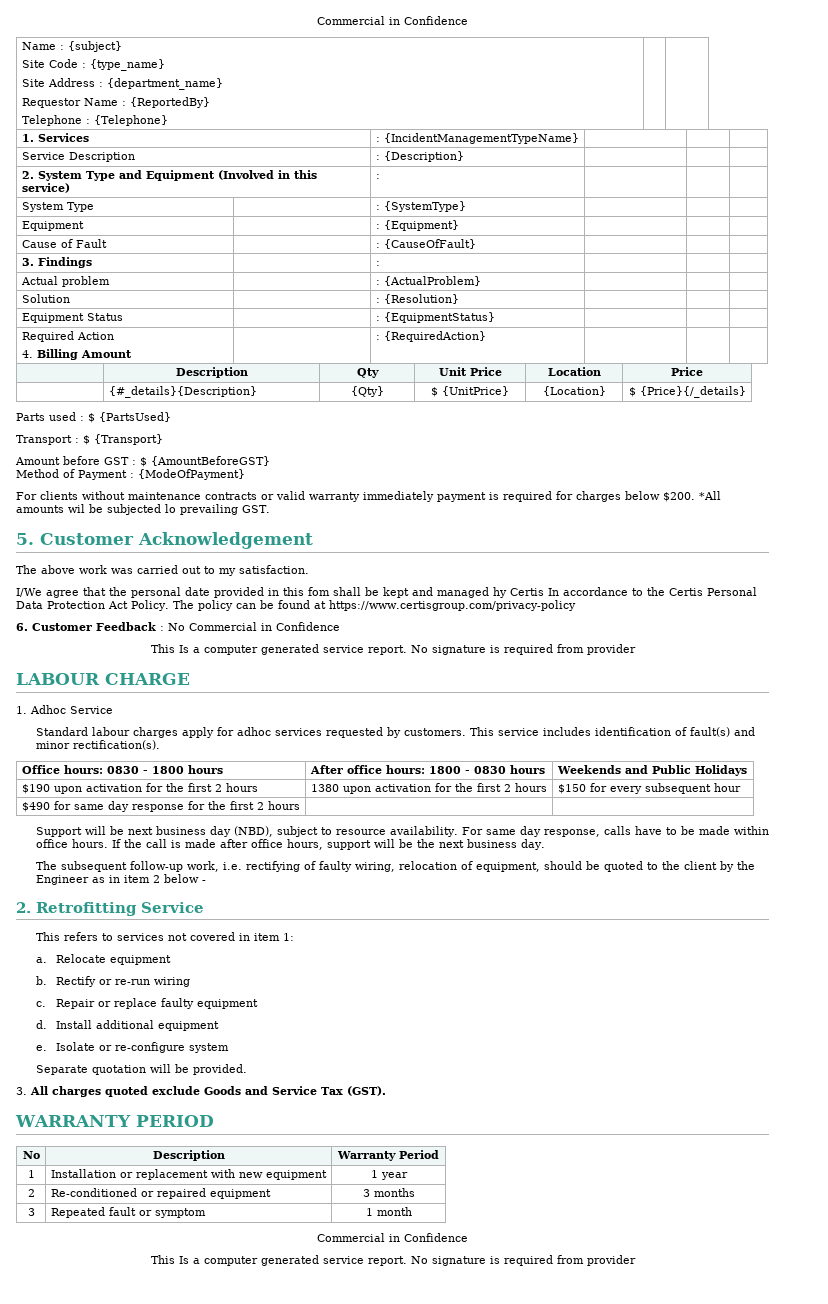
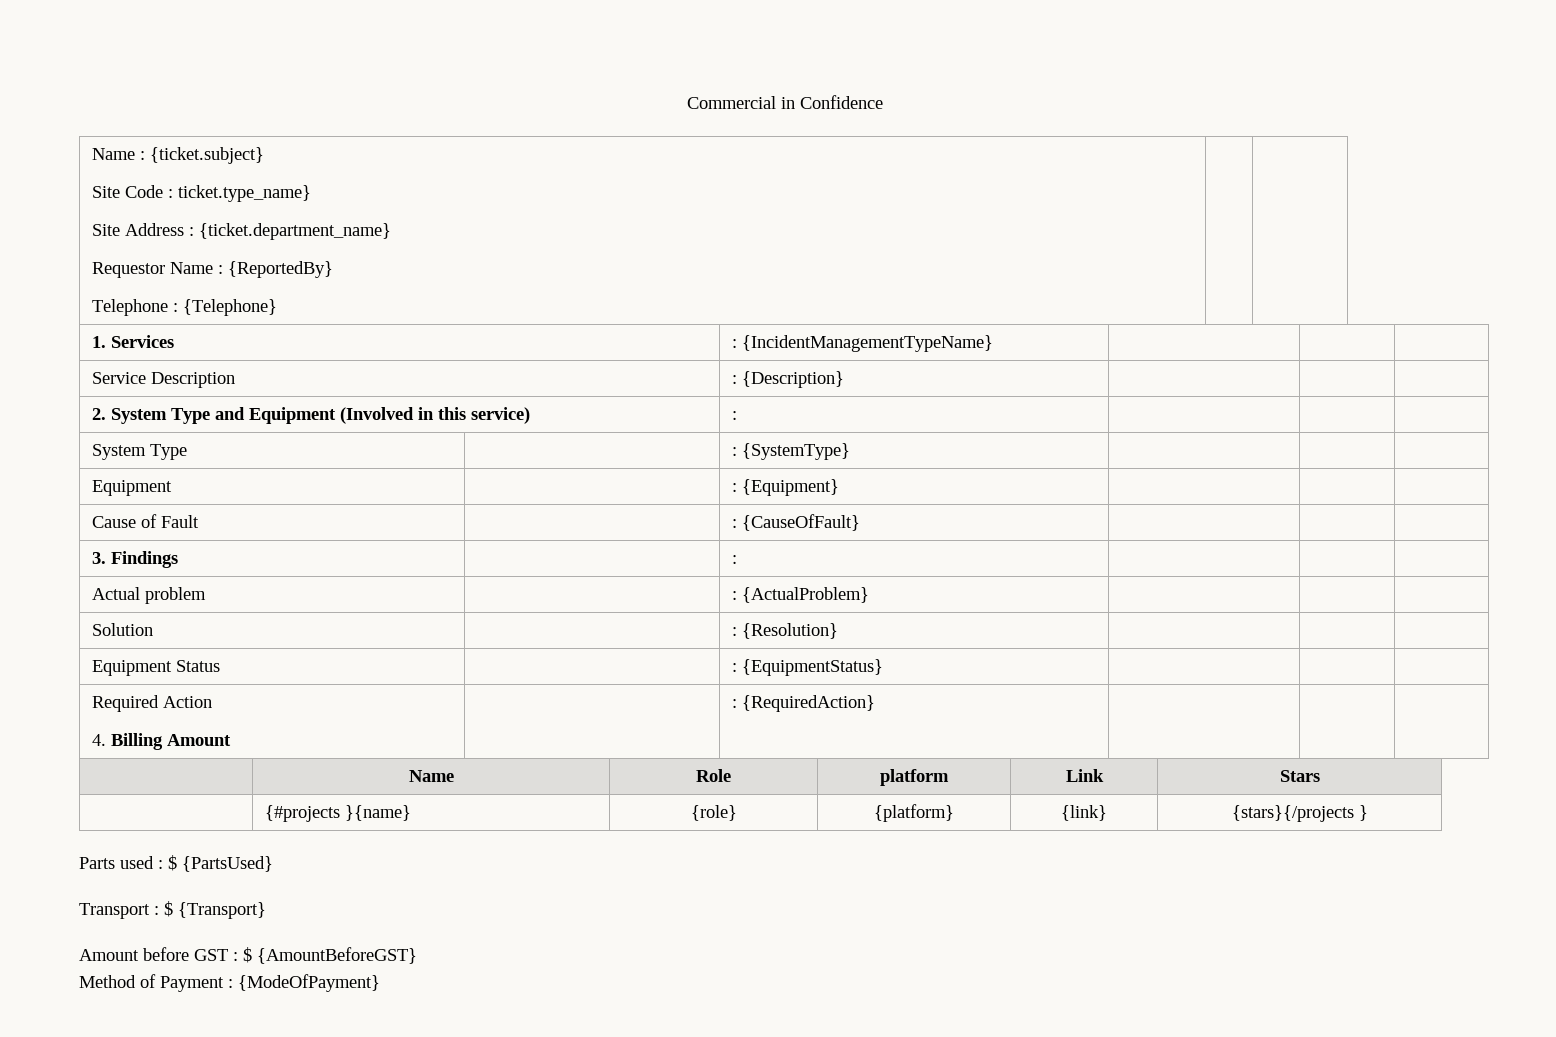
- Name : {subject}
- Site Code : {type_name}
- Site Address : {department_name}
+ Name : {ticket.subject}
+ Site Code : ticket.type_name}
+ Site Address : {ticket.department_name}
- | Description | Qty | Unit Price | Location | Price
- | {#_details}{Description} | {Qty} | $ {UnitPrice} | {Location} | $ {Price}{/_details}
+ | Name | Role | platform | Link | Stars
+ | {#projects }{name} | {role} | {platform} | {link} | {stars}{/projects }
- For clients without maintenance contracts or valid warranty immediately payment is required for charges below $200. *All amounts wil be subjected lo prevailing GST.
- 5. Customer Acknowledgement
- The above work was carried out to my satisfaction.
- I/We agree that the personal date provided in this fom shall be kept and managed hy Certis In accordance to the Certis Personal Data Protection Act Policy. The policy can be found at https://www.certisgroup.com/privacy-policy
- 6. Customer Feedback : No Commercial in Confidence
- This Is a computer generated service report. No signature is required from provider
- LABOUR CHARGE
- 1. Adhoc Service
- Standard labour charges apply for adhoc services requested by customers. This service includes identification of fault(s) and minor rectification(s).
- Office hours: 0830 - 1800 hours | After office hours: 1800 - 0830 hours | Weekends and Public Holidays
- $190 upon activation for the first 2 hours | 1380 upon activation for the first 2 hours | $150 for every subsequent hour
- $490 for same day response for the first 2 hours | |
- Support will be next business day (NBD), subject to resource availability. For same day response, calls have to be made within office hours. If the call is made after office hours, support will be the next business day.
- The subsequent follow-up work, i.e. rectifying of faulty wiring, relocation of equipment, should be quoted to the client by the Engineer as in item 2 below -
- 2. Retrofitting Service
- This refers to services not covered in item 1:
- a. Relocate equipment
- b. Rectify or re-run wiring
- c. Repair or replace faulty equipment
- d. Install additional equipment
- e. Isolate or re-configure system
- Separate quotation will be provided.
- 3. All charges quoted exclude Goods and Service Tax (GST).
- WARRANTY PERIOD
- No | Description | Warranty Period
- 1 | Installation or replacement with new equipment | 1 year
- 2 | Re-conditioned or repaired equipment | 3 months
- 3 | Repeated fault or symptom | 1 month
- Commercial in Confidence
- This Is a computer generated service report. No signature is required from provider

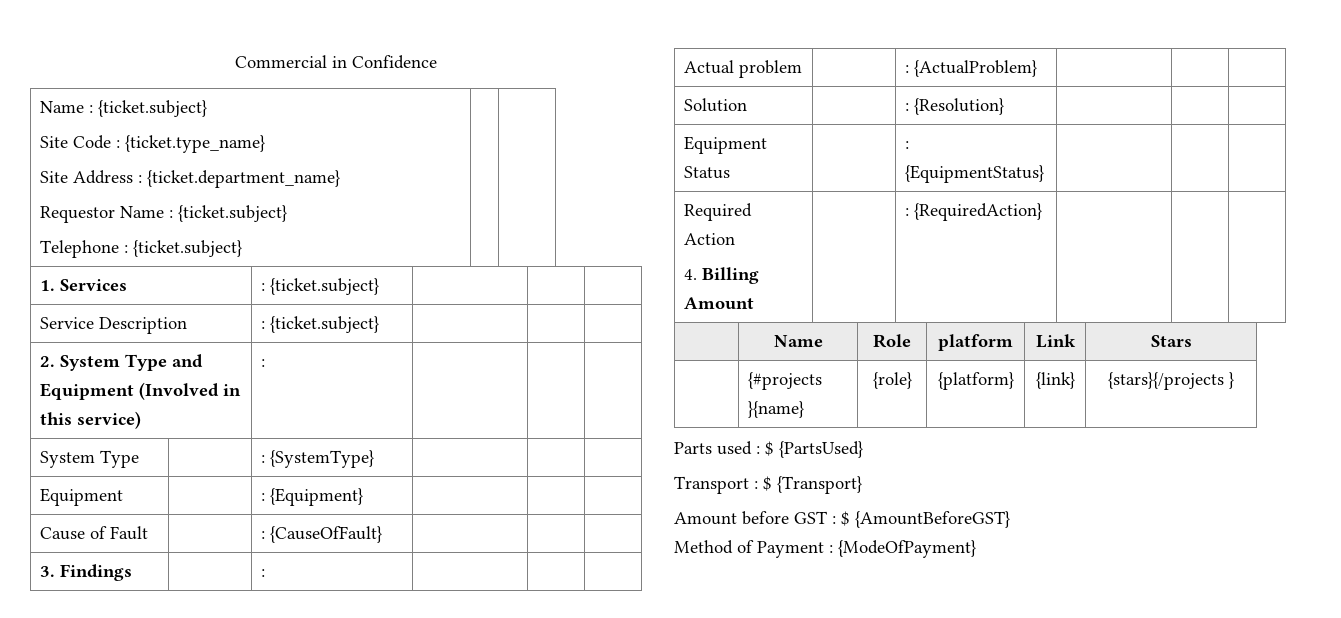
  Commercial in Confidence
  Name : {ticket.subject}
- Site Code : ticket.type_name}
+ Site Code : {ticket.type_name}
  Site Address : {ticket.department_name}
- Requestor Name : {ReportedBy}
- Telephone : {Telephone} | |
+ Requestor Name : {ticket.subject}
+ Telephone : {ticket.subject} | |
- 1. Services | : {IncidentManagementTypeName} | | |
+ 1. Services | : {ticket.subject} | | |
- Service Description | : {Description} | | |
+ Service Description | : {ticket.subject} | | |

